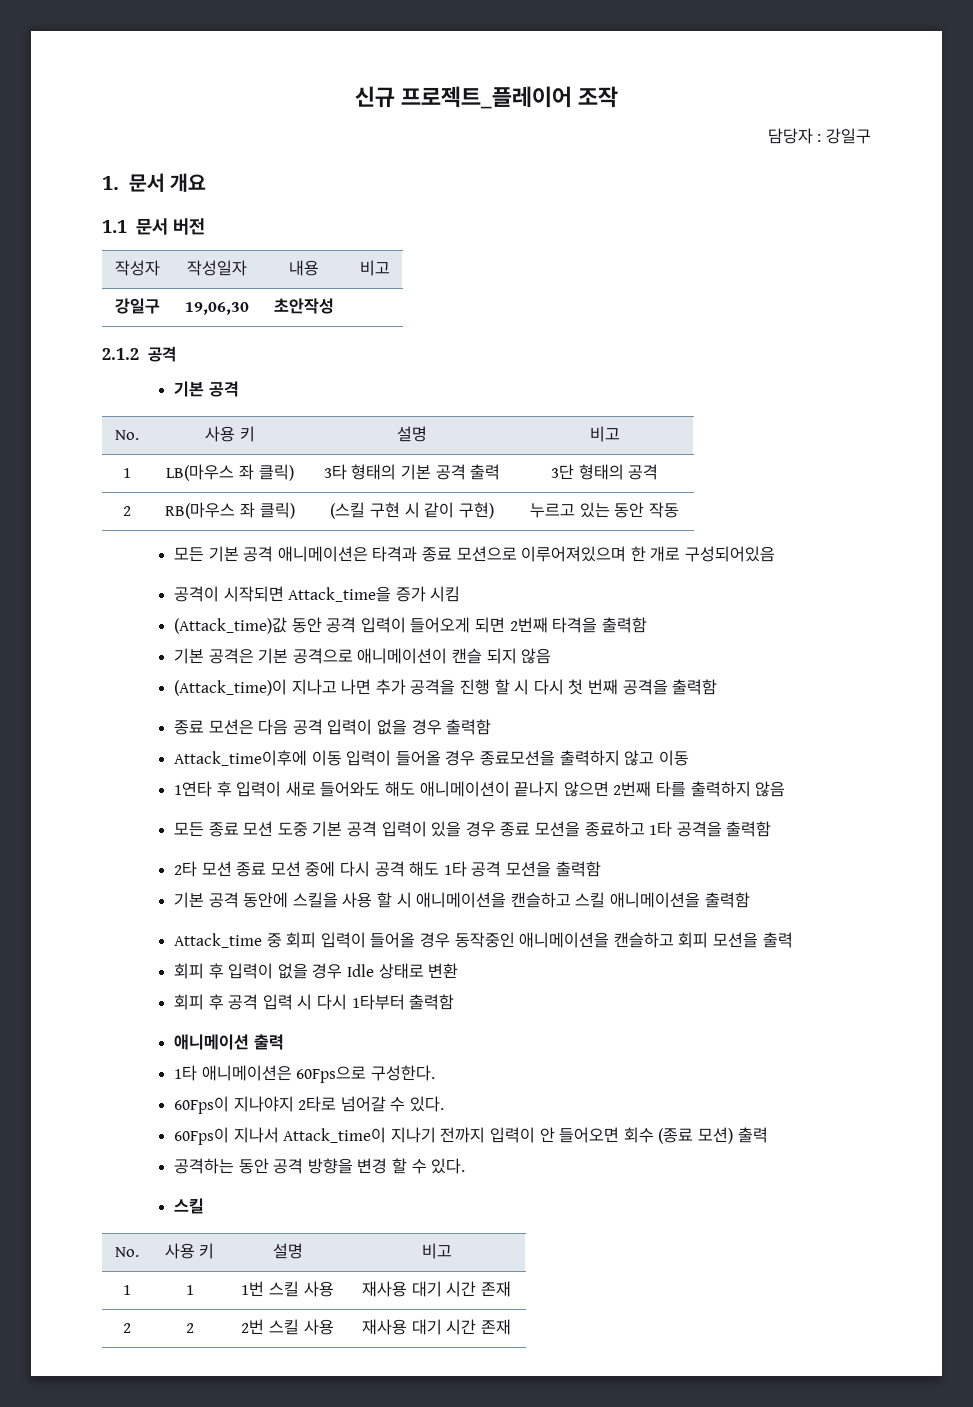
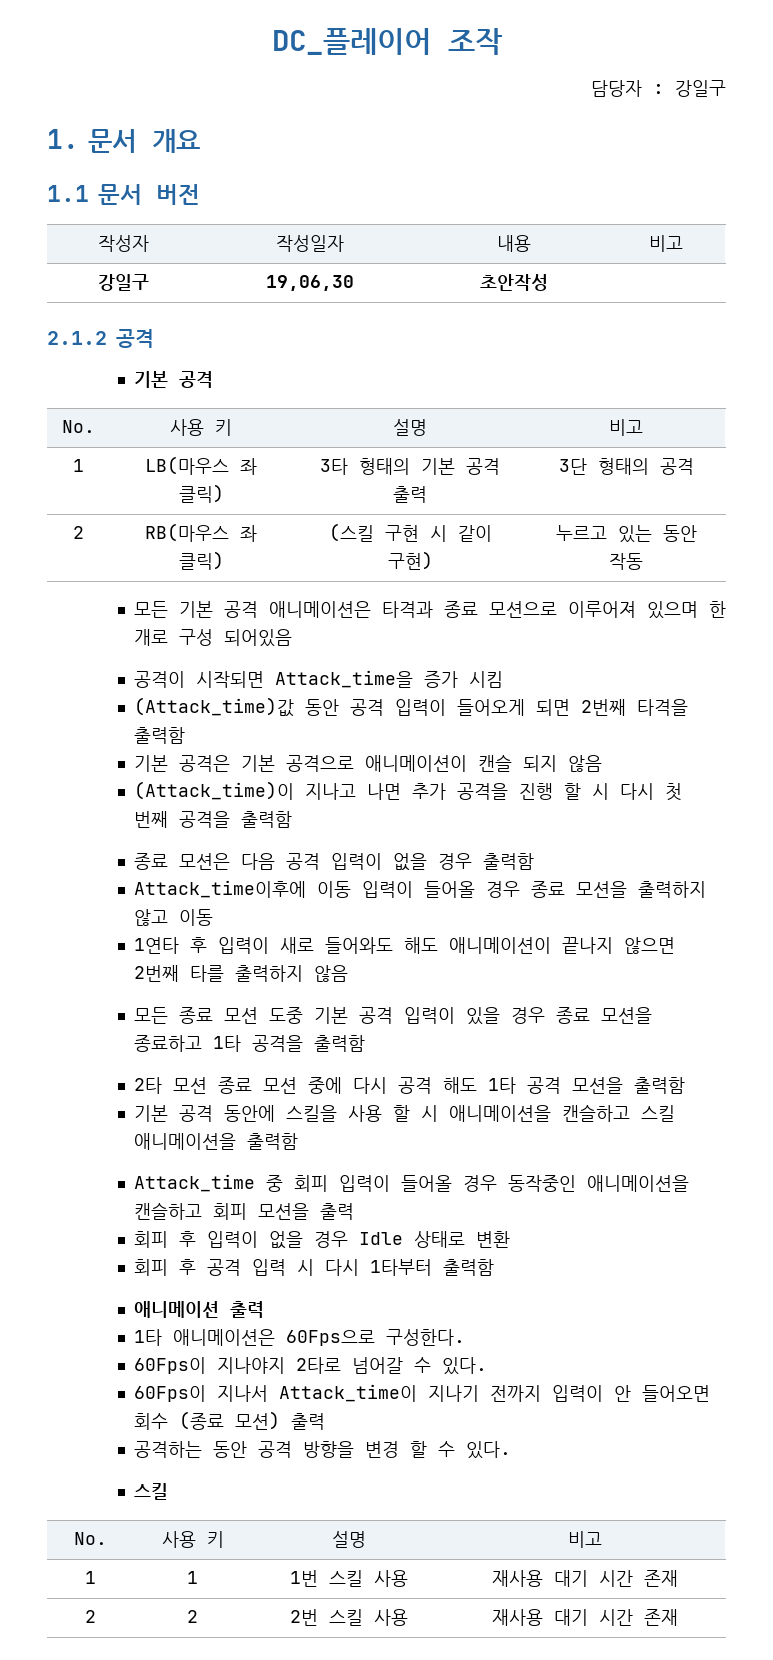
- 신규 프로젝트_플레이어 조작
+ DC_플레이어 조작
- 모든 기본 공격 애니메이션은 타격과 종료 모션으로 이루어져있으며 한 개로 구성되어있음
+ 모든 기본 공격 애니메이션은 타격과 종료 모션으로 이루어져 있으며 한 개로 구성 되어있음
- Attack_time이후에 이동 입력이 들어올 경우 종료모션을 출력하지 않고 이동
+ Attack_time이후에 이동 입력이 들어올 경우 종료 모션을 출력하지 않고 이동

